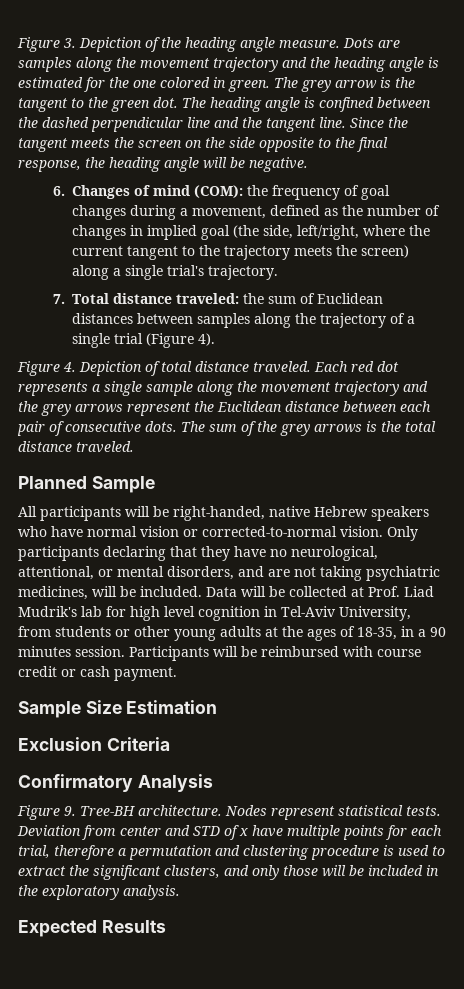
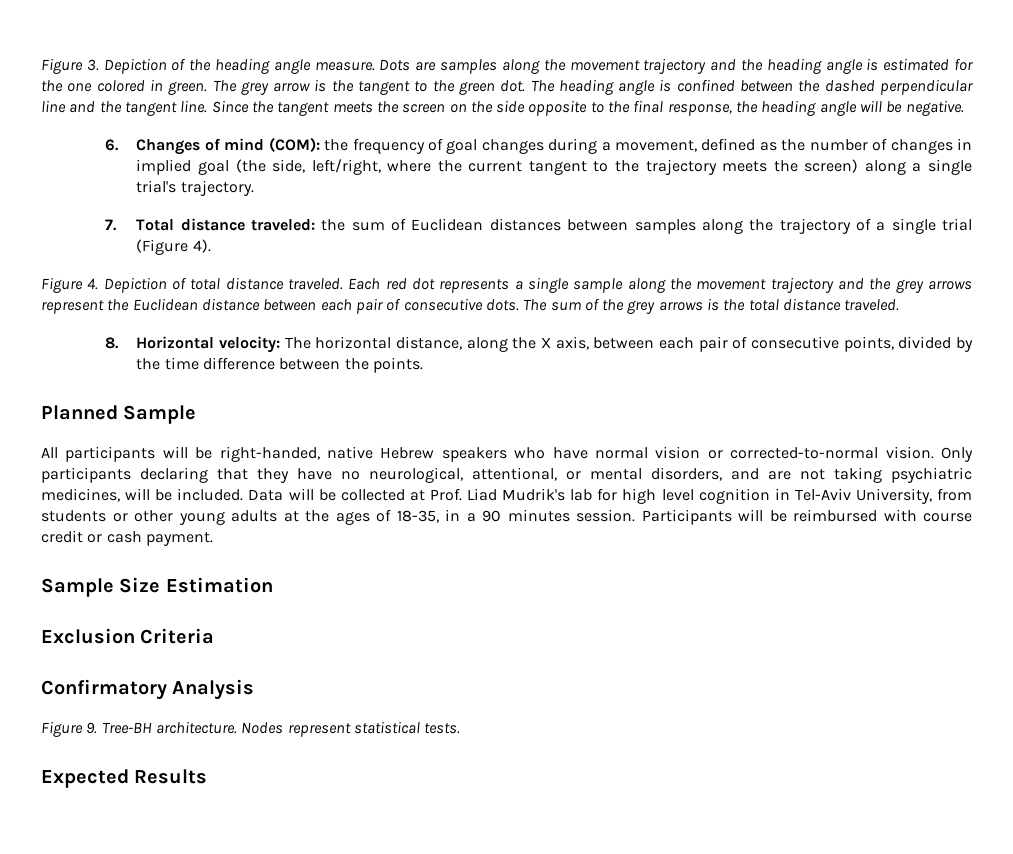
+ 8. Horizontal velocity: The horizontal distance, along the X axis, between each pair of consecutive points, divided by the time difference between the points.
- Deviation from center and STD of x have multiple points for each trial, therefore a permutation and clustering procedure is used to extract the significant clusters, and only those will be included in the exploratory analysis.

